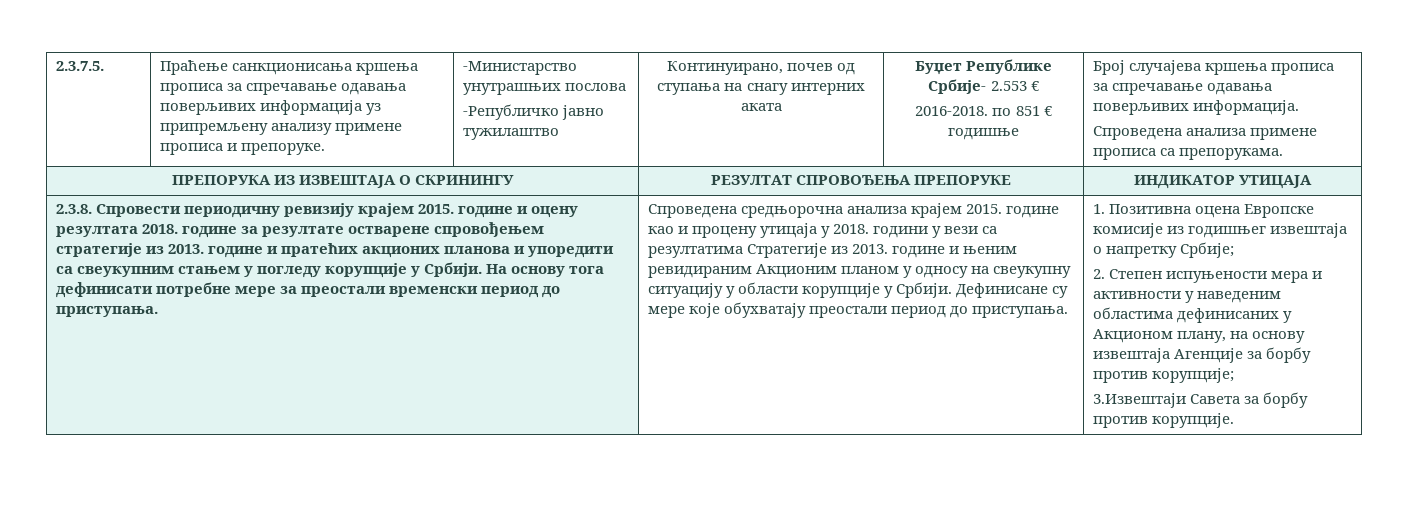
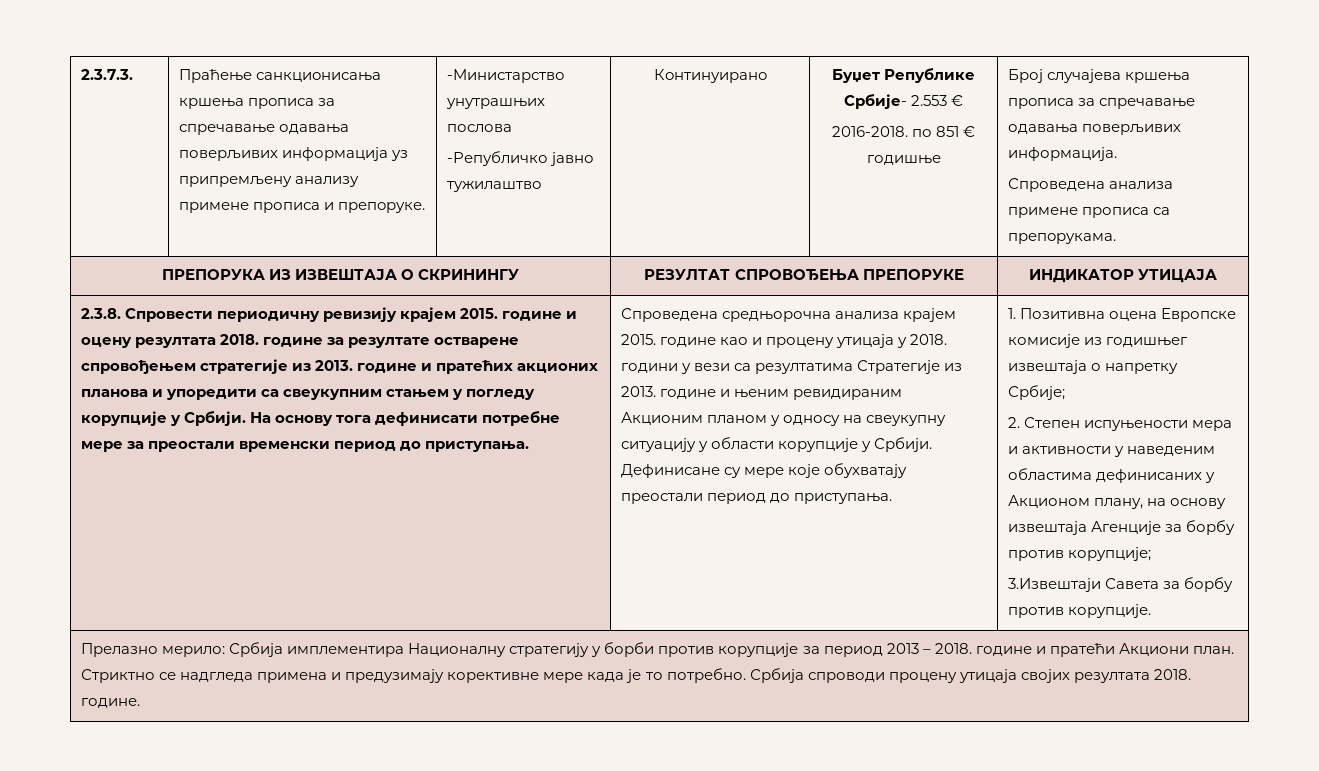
- 2.3.7.5.
+ 2.3.7.3.
- Кoнтинуирaнo, пoчeв oд ступaњa нa снaгу интeрних aкaтa
+ Кoнтинуирaнo
+ Прелазно мерило: Србија имплементира Националну стратегију у борби против корупције за период 2013 – 2018. године и пратећи Акциони план. Стриктно се надгледа примена и предузимају корективне мере када је то потребно. Србија спроводи процену утицаја својих резултата 2018. године.

